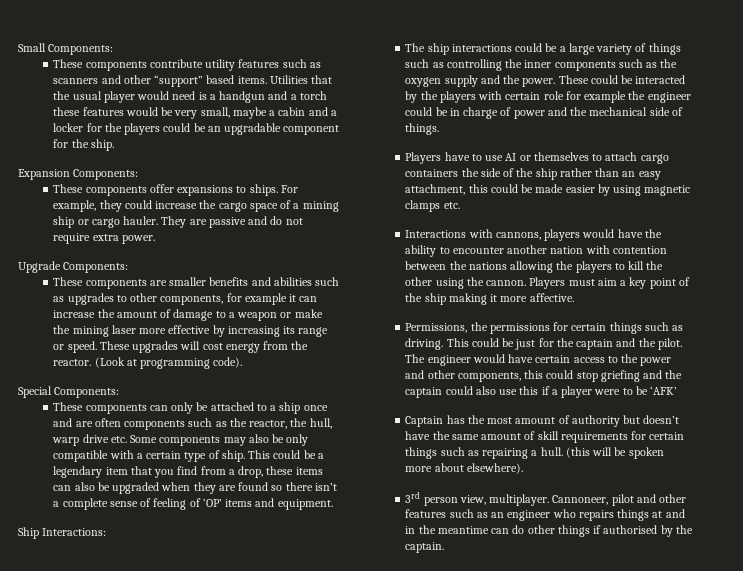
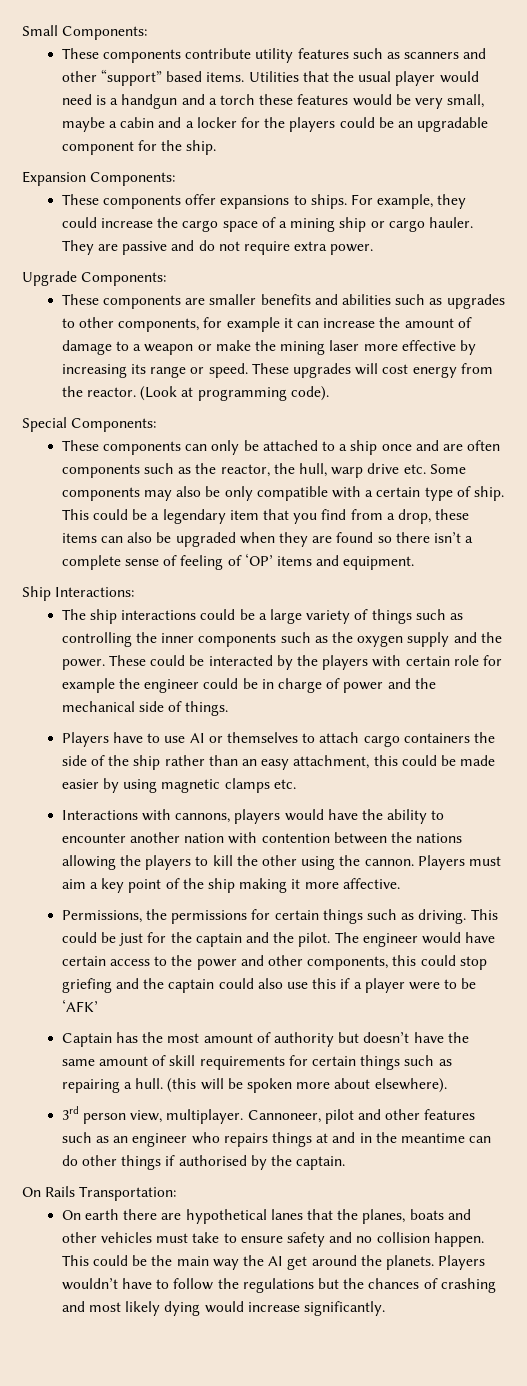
+ On Rails Transportation:
+ On earth there are hypothetical lanes that the planes, boats and other vehicles must take to ensure safety and no collision happen. This could be the main way the AI get around the planets. Players wouldn’t have to follow the regulations but the chances of crashing and most likely dying would increase significantly.

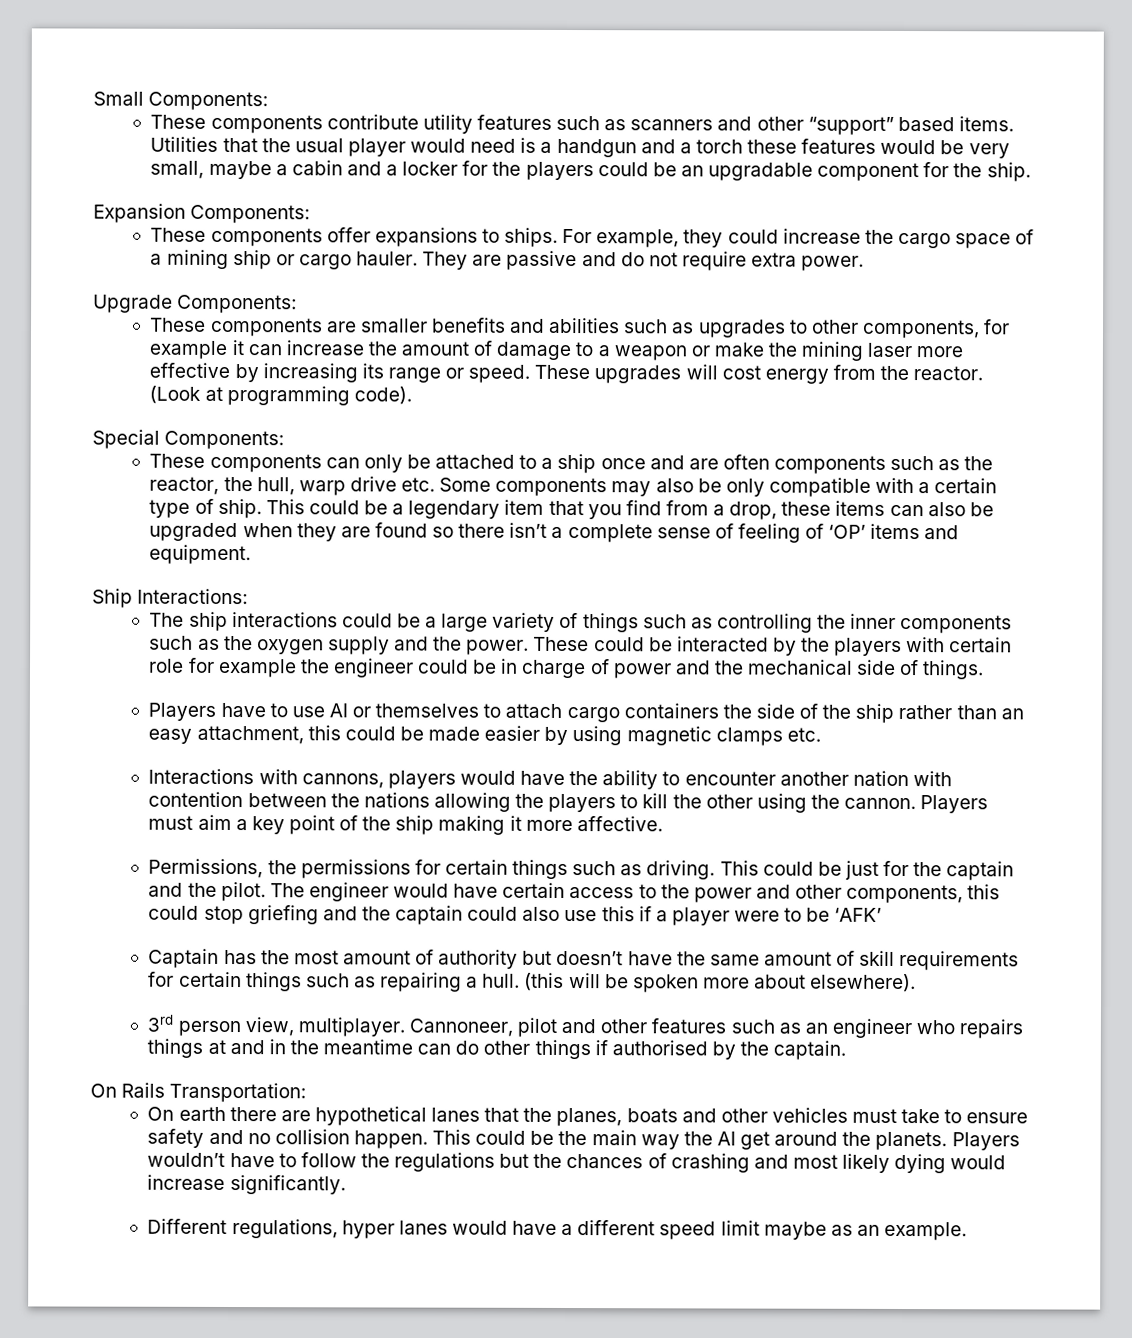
+ Different regulations, hyper lanes would have a different speed limit maybe as an example.

